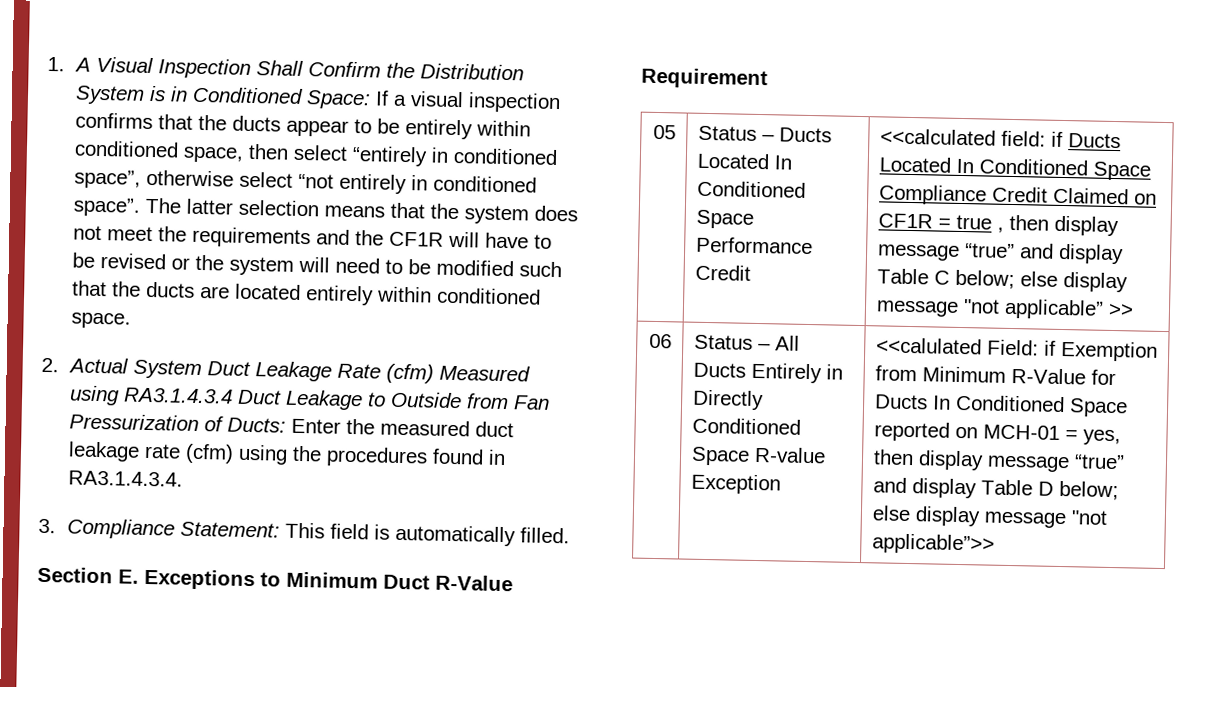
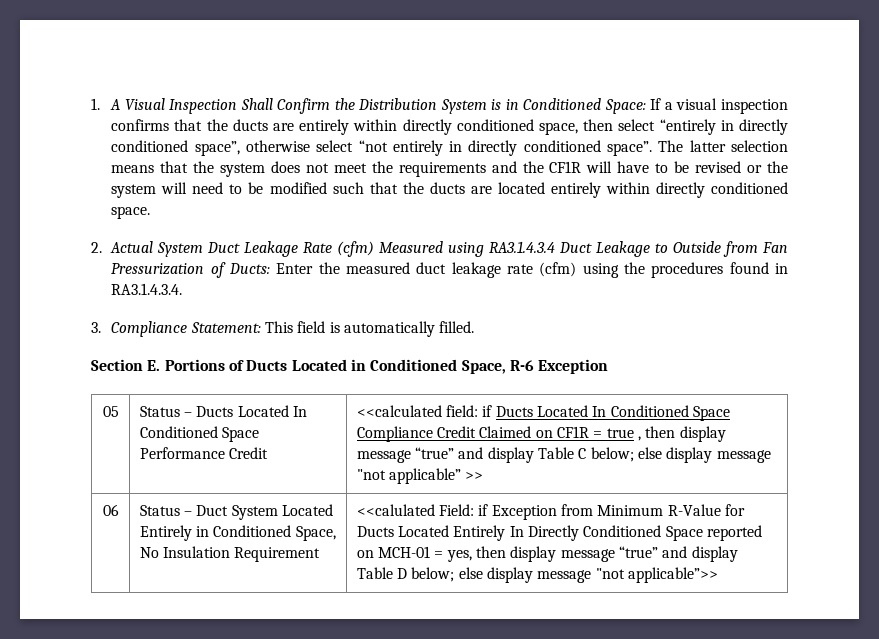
- 1. A Visual Inspection Shall Confirm the Distribution System is in Conditioned Space: If a visual inspection confirms that the ducts appear to be entirely within conditioned space, then select “entirely in conditioned space”, otherwise select “not entirely in conditioned space”.
+ 1. A Visual Inspection Shall Confirm the Distribution System is in Conditioned Space: If a visual inspection confirms that the ducts are entirely within directly conditioned space, then select “entirely in directly conditioned space”, otherwise select “not entirely in directly conditioned space”.
- The latter selection means that the system does not meet the requirements and the CF1R will have to be revised or the system will need to be modified such that the ducts are located entirely within conditioned space.
+ The latter selection means that the system does not meet the requirements and the CF1R will have to be revised or the system will need to be modified such that the ducts are located entirely within directly conditioned space.
- Section E. Exceptions to Minimum Duct R-Value Requirement
+ Section E. Portions of Ducts Located in Conditioned Space, R-6 Exception
- Status – All Ducts Entirely in Directly Conditioned Space R-value Exception
+ Status – Duct System Located Entirely in Conditioned Space, No Insulation Requirement
- <<calulated Field: if Exemption from Minimum R-Value for Ducts In Conditioned Space reported on MCH-01 = yes, then display message “true” and display Table D below; else display message "not applicable”>>
+ <<calulated Field: if Exception from Minimum R-Value for Ducts Located Entirely In Directly Conditioned Space reported on MCH-01 = yes, then display message “true” and display Table D below; else display message "not applicable”>>

